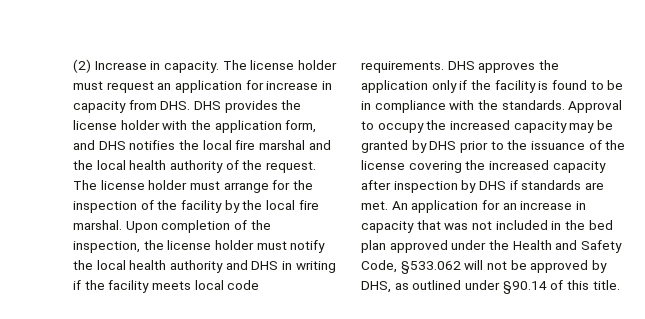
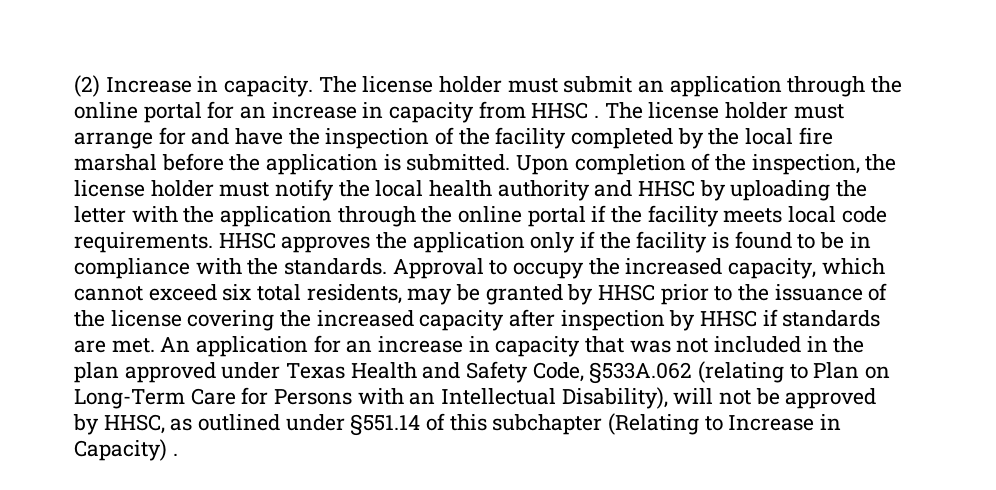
- The license holder must request an application for increase in capacity from DHS. DHS provides the license holder with the application form, and DHS notifies the local fire marshal and the local health authority of the request.
+ The license holder must submit an application through the online portal for an increase in capacity from HHSC .
- The license holder must arrange for the inspection of the facility by the local fire marshal.
+ The license holder must arrange for and have the inspection of the facility completed by the local fire marshal before the application is submitted.
- Upon completion of the inspection, the license holder must notify the local health authority and DHS in writing if the facility meets local code requirements.
+ Upon completion of the inspection, the license holder must notify the local health authority and HHSC by uploading the letter with the application through the online portal if the facility meets local code requirements.
- DHS approves the application only if the facility is found to be in compliance with the standards.
+ HHSC approves the application only if the facility is found to be in compliance with the standards.
- Approval to occupy the increased capacity may be granted by DHS prior to the issuance of the license covering the increased capacity after inspection by DHS if standards are met.
+ Approval to occupy the increased capacity, which cannot exceed six total residents, may be granted by HHSC prior to the issuance of the license covering the increased capacity after inspection by HHSC if standards are met.
- An application for an increase in capacity that was not included in the bed plan approved under the Health and Safety Code, §533.062 will not be approved by DHS, as outlined under §90.14 of this title.
+ An application for an increase in capacity that was not included in the plan approved under Texas Health and Safety Code, §533A.062 (relating to Plan on Long-Term Care for Persons with an Intellectual Disability), will not be approved by HHSC, as outlined under §551.14 of this subchapter (Relating to Increase in Capacity) .

